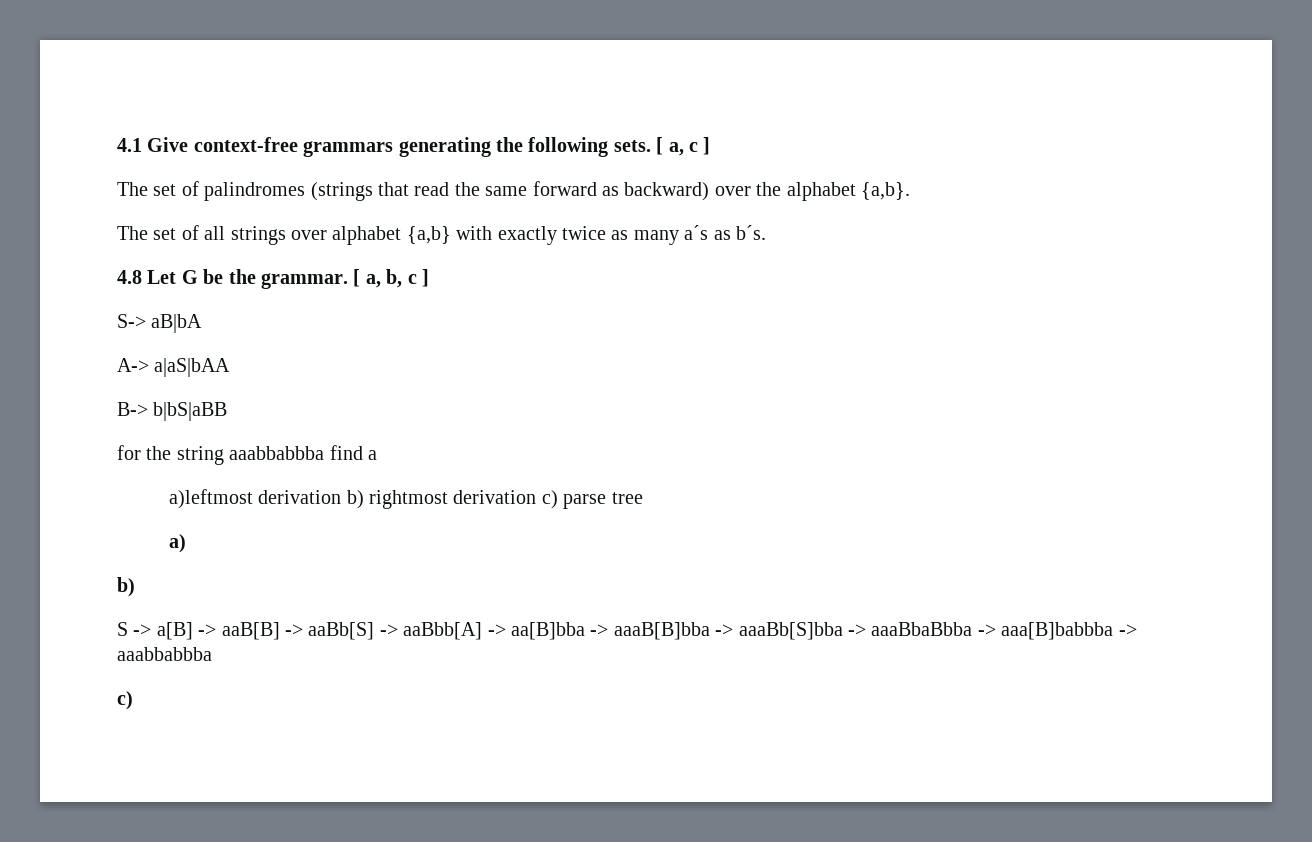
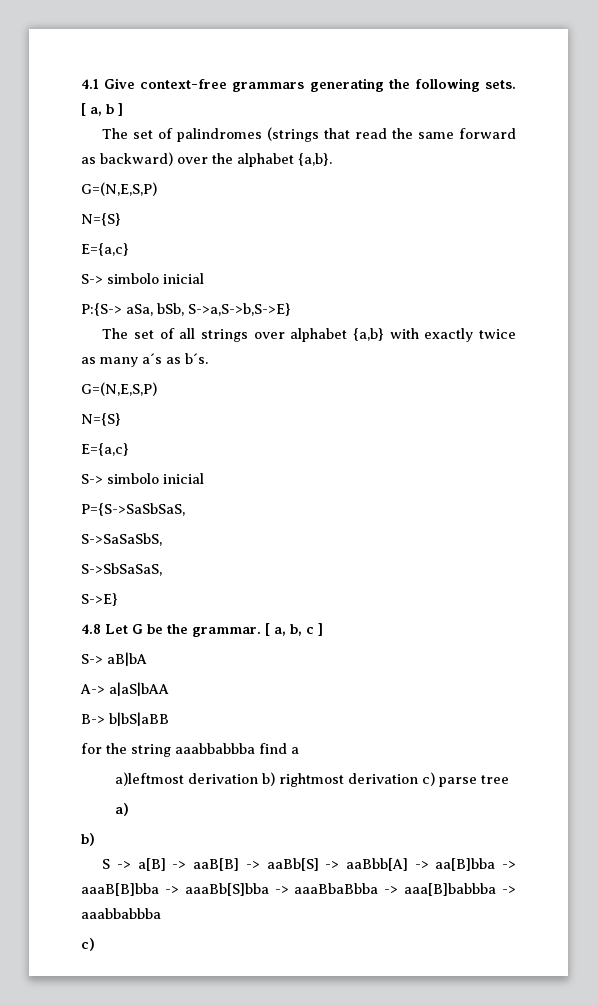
- [ a, c ]
+ [ a, b ]
  The set of palindromes (strings that read the same forward as backward) over the alphabet {a,b}.
+ G=(N,E,S,P)
+ N={S}
+ E={a,c}
+ S-> simbolo inicial
+ P:{S-> aSa, bSb, S->a,S->b,S->E}
  The set of all strings over alphabet {a,b} with exactly twice as many a´s as b´s.
+ G=(N,E,S,P)
+ N={S}
+ E={a,c}
+ S-> simbolo inicial
+ P={S->SaSbSaS,
+ S->SaSaSbS,
+ S->SbSaSaS,
+ S->E}

